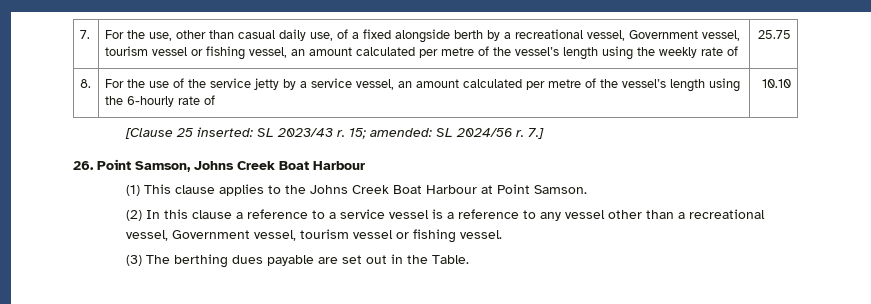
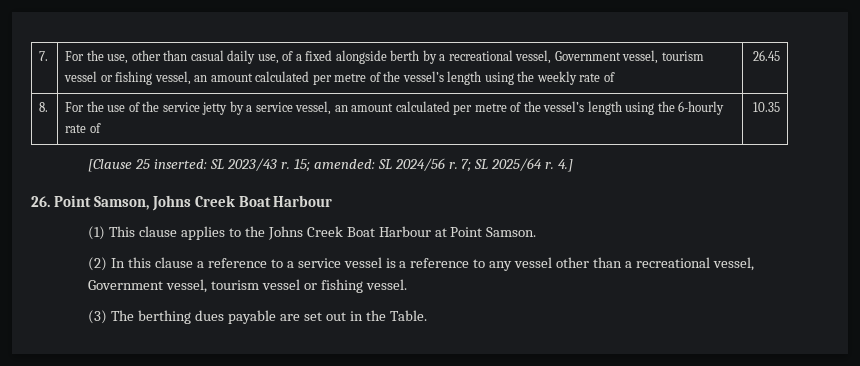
- 7. | For the use, other than casual daily use, of a fixed alongside berth by a recreational vessel, Government vessel, tourism vessel or fishing vessel, an amount calculated per metre of the vessel’s length using the weekly rate of | 25.75
+ 7. | For the use, other than casual daily use, of a fixed alongside berth by a recreational vessel, Government vessel, tourism vessel or fishing vessel, an amount calculated per metre of the vessel’s length using the weekly rate of | 26.45
- 8. | For the use of the service jetty by a service vessel, an amount calculated per metre of the vessel’s length using the 6-hourly rate of | 10.10
+ 8. | For the use of the service jetty by a service vessel, an amount calculated per metre of the vessel’s length using the 6-hourly rate of | 10.35
- 7.]
+ 7; SL 2025/64 r. 4.]

